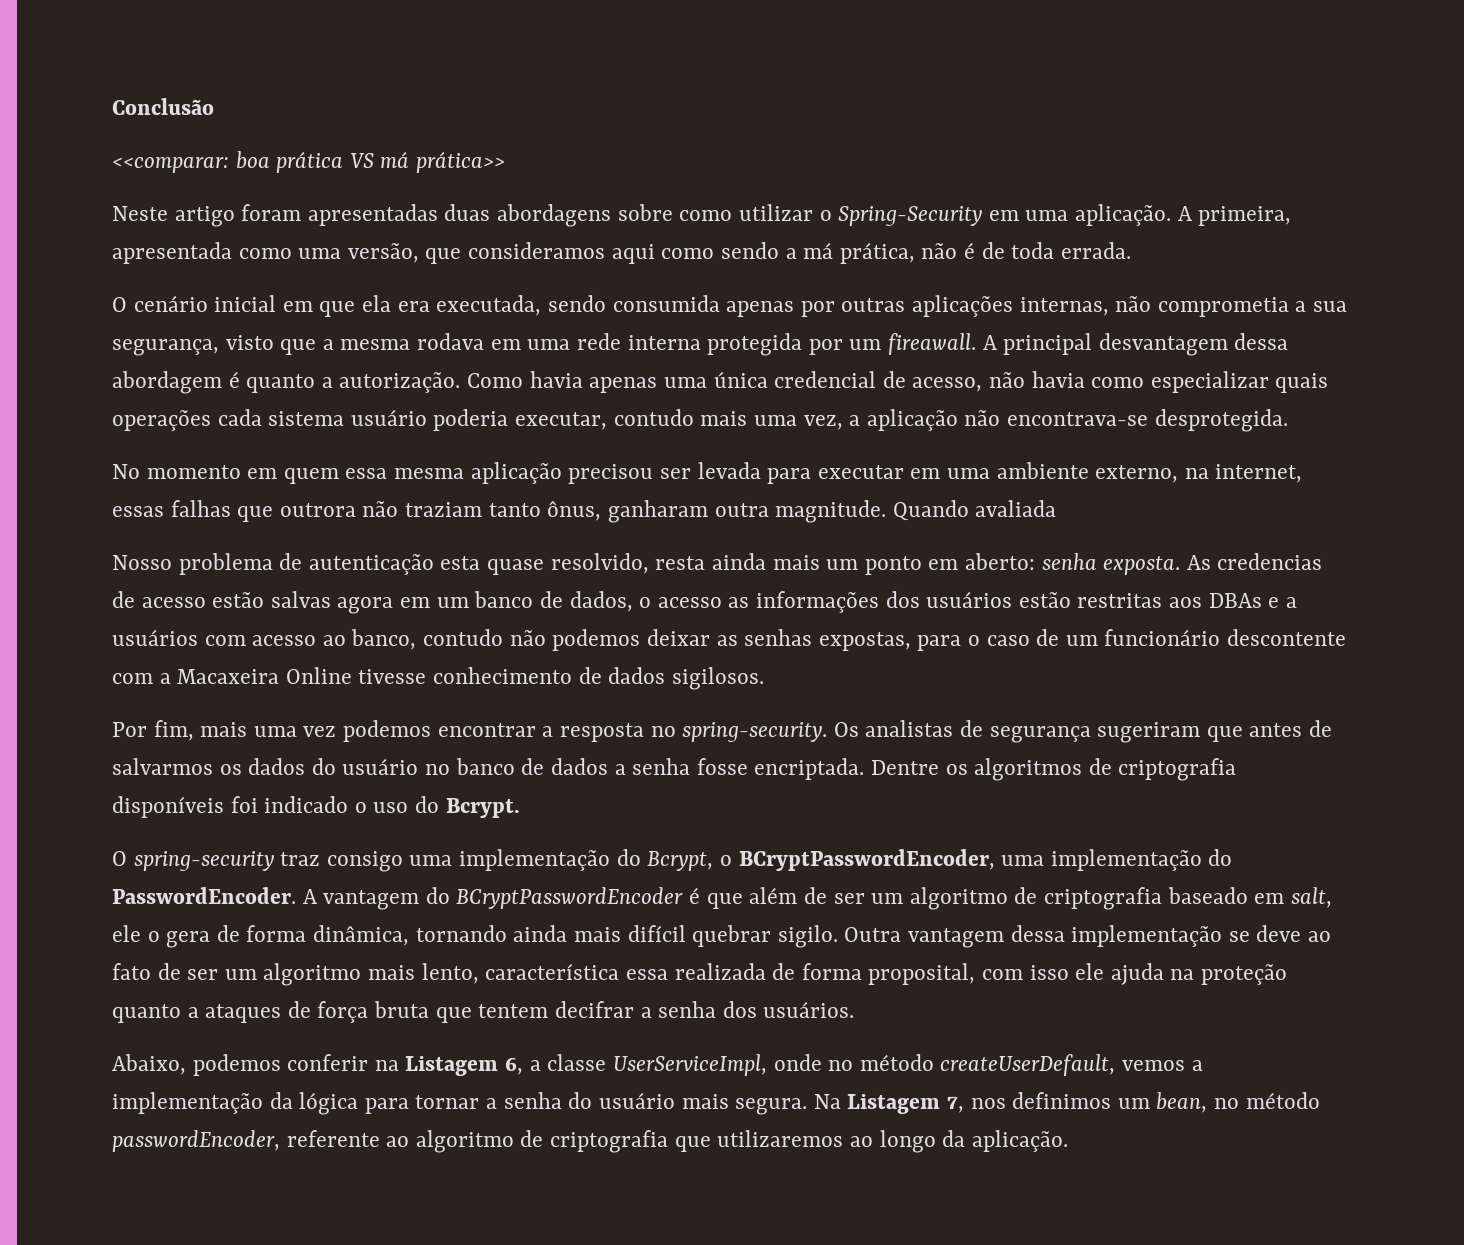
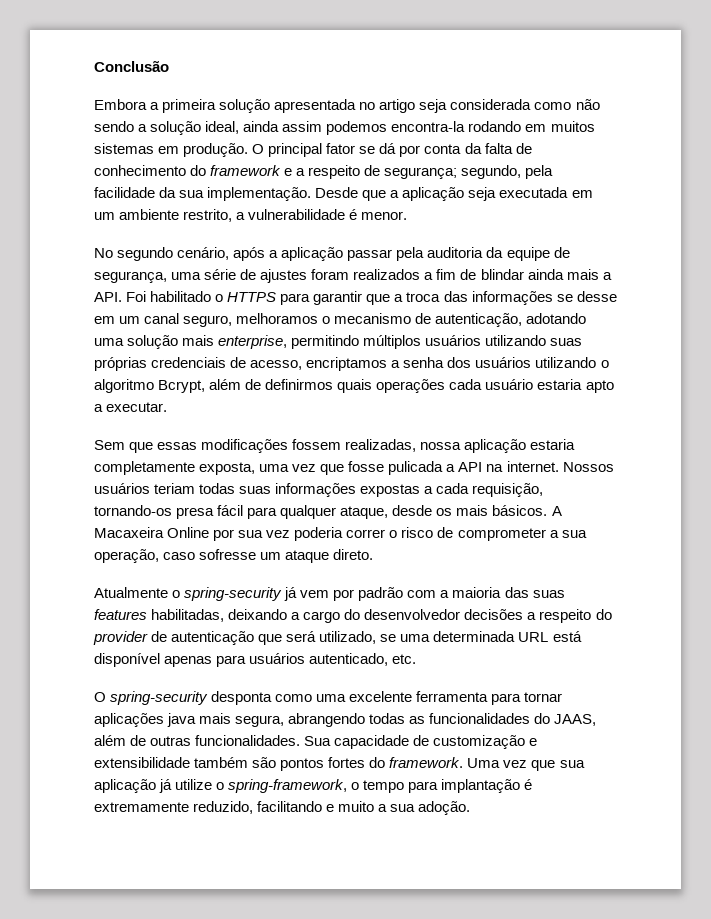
- <<comparar: boa prática VS má prática>>
- Neste artigo foram apresentadas duas abordagens sobre como utilizar o Spring-Security em uma aplicação. A primeira, apresentada como uma versão, que consideramos aqui como sendo a má prática, não é de toda errada.
- O cenário inicial em que ela era executada, sendo consumida apenas por outras aplicações internas, não comprometia a sua segurança, visto que a mesma rodava em uma rede interna protegida por um fireawall. A principal desvantagem dessa abordagem é quanto a autorização. Como havia apenas uma única credencial de acesso, não havia como especializar quais operações cada sistema usuário poderia executar, contudo mais uma vez, a aplicação não encontrava-se desprotegida.
- No momento em quem essa mesma aplicação precisou ser levada para executar em uma ambiente externo, na internet, essas falhas que outrora não traziam tanto ônus, ganharam outra magnitude. Quando avaliada
- Nosso problema de autenticação esta quase resolvido, resta ainda mais um ponto em aberto: senha exposta. As credencias de acesso estão salvas agora em um banco de dados, o acesso as informações dos usuários estão restritas aos DBAs e a usuários com acesso ao banco, contudo não podemos deixar as senhas expostas, para o caso de um funcionário descontente com a Macaxeira Online tivesse conhecimento de dados sigilosos.
- Por fim, mais uma vez podemos encontrar a resposta no spring-security. Os analistas de segurança sugeriram que antes de salvarmos os dados do usuário no banco de dados a senha fosse encriptada. Dentre os algoritmos de criptografia disponíveis foi indicado o uso do Bcrypt.
- O spring-security traz consigo uma implementação do Bcrypt, o BCryptPasswordEncoder, uma implementação do PasswordEncoder. A vantagem do BCryptPasswordEncoder é que além de ser um algoritmo de criptografia baseado em salt, ele o gera de forma dinâmica, tornando ainda mais difícil quebrar sigilo. Outra vantagem dessa implementação se deve ao fato de ser um algoritmo mais lento, característica essa realizada de forma proposital, com isso ele ajuda na proteção quanto a ataques de força bruta que tentem decifrar a senha dos usuários.
- Abaixo, podemos conferir na Listagem 6, a classe UserServiceImpl, onde no método createUserDefault, vemos a implementação da lógica para tornar a senha do usuário mais segura. Na Listagem 7, nos definimos um bean, no método passwordEncoder, referente ao algoritmo de criptografia que utilizaremos ao longo da aplicação.
+ Embora a primeira solução apresentada no artigo seja considerada como não sendo a solução ideal, ainda assim podemos encontra-la rodando em muitos sistemas em produção. O principal fator se dá por conta da falta de conhecimento do framework e a respeito de segurança; segundo, pela facilidade da sua implementação. Desde que a aplicação seja executada em um ambiente restrito, a vulnerabilidade é menor.
+ No segundo cenário, após a aplicação passar pela auditoria da equipe de segurança, uma série de ajustes foram realizados a fim de blindar ainda mais a API. Foi habilitado o HTTPS para garantir que a troca das informações se desse em um canal seguro, melhoramos o mecanismo de autenticação, adotando uma solução mais enterprise, permitindo múltiplos usuários utilizando suas próprias credenciais de acesso, encriptamos a senha dos usuários utilizando o algoritmo Bcrypt, além de definirmos quais operações cada usuário estaria apto a executar.
+ Sem que essas modificações fossem realizadas, nossa aplicação estaria completamente exposta, uma vez que fosse pulicada a API na internet. Nossos usuários teriam todas suas informações expostas a cada requisição, tornando-os presa fácil para qualquer ataque, desde os mais básicos. A Macaxeira Online por sua vez poderia correr o risco de comprometer a sua operação, caso sofresse um ataque direto.
+ Atualmente o spring-security já vem por padrão com a maioria das suas features habilitadas, deixando a cargo do desenvolvedor decisões a respeito do provider de autenticação que será utilizado, se uma determinada URL está disponível apenas para usuários autenticado, etc.
+ O spring-security desponta como uma excelente ferramenta para tornar aplicações java mais segura, abrangendo todas as funcionalidades do JAAS, além de outras funcionalidades. Sua capacidade de customização e extensibilidade também são pontos fortes do framework. Uma vez que sua aplicação já utilize o spring-framework, o tempo para implantação é extremamente reduzido, facilitando e muito a sua adoção.

